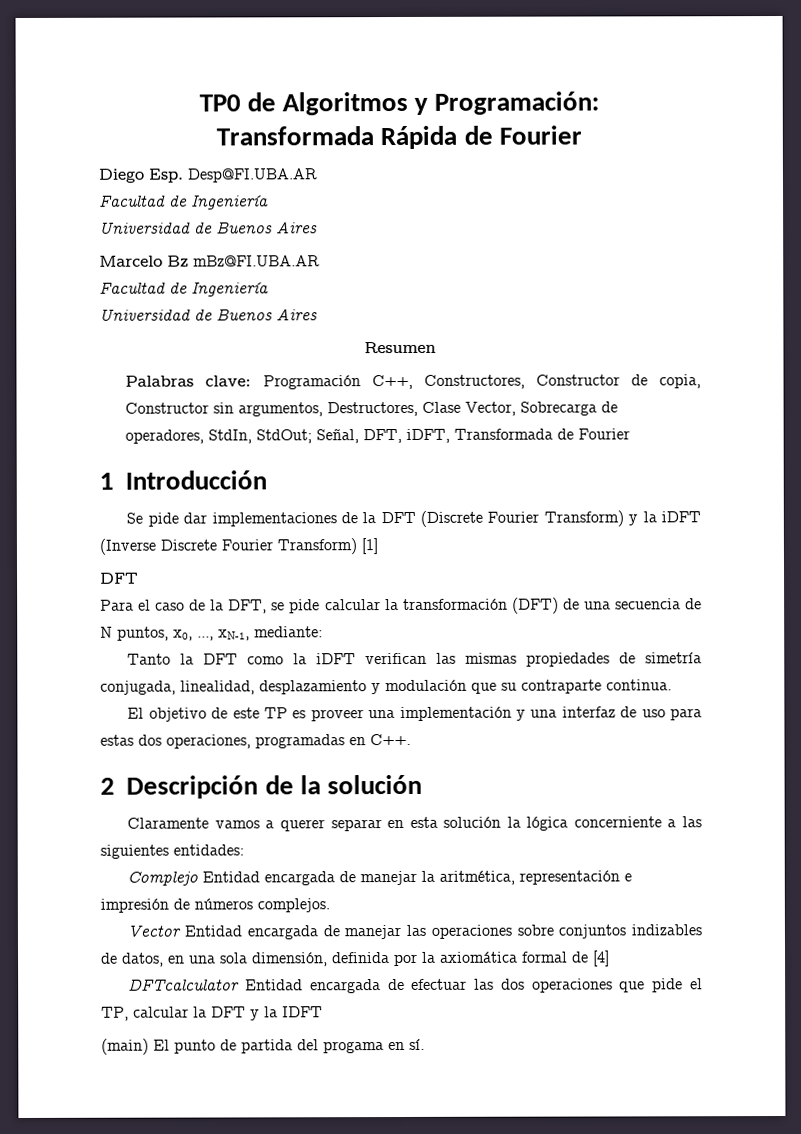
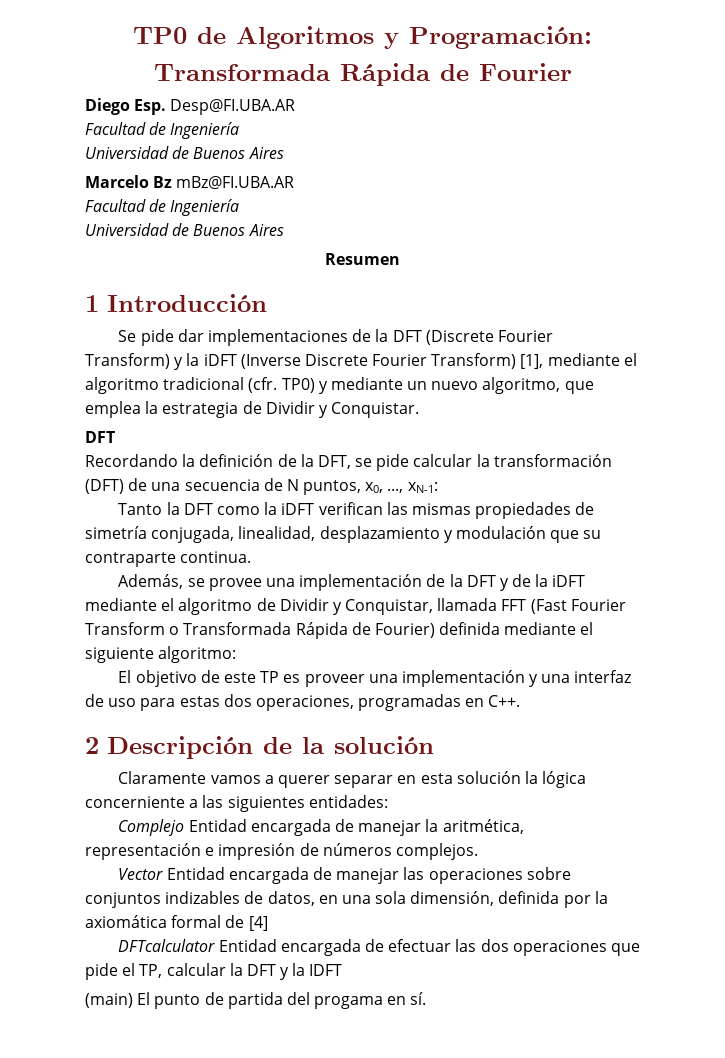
- Palabras clave: Programación C++, Constructores, Constructor de copia, Constructor sin argumentos, Destructores, Clase Vector, Sobrecarga de operadores, StdIn, StdOut; Señal, DFT, iDFT, Transformada de Fourier
- Se pide dar implementaciones de la DFT (Discrete Fourier Transform) y la iDFT (Inverse Discrete Fourier Transform) [1]
+ Se pide dar implementaciones de la DFT (Discrete Fourier Transform) y la iDFT (Inverse Discrete Fourier Transform) [1], mediante el algoritmo tradicional (cfr. TP0) y mediante un nuevo algoritmo, que emplea la estrategia de Dividir y Conquistar.
  DFT
- Para el caso de la DFT, se pide calcular la transformación (DFT) de una secuencia de N puntos, x0, ..., xN-1, mediante:
+ Recordando la definición de la DFT, se pide calcular la transformación (DFT) de una secuencia de N puntos, x0, ..., xN-1:
+ Además, se provee una implementación de la DFT y de la iDFT mediante el algoritmo de Dividir y Conquistar, llamada FFT (Fast Fourier Transform o Transformada Rápida de Fourier) definida mediante el siguiente algoritmo:

